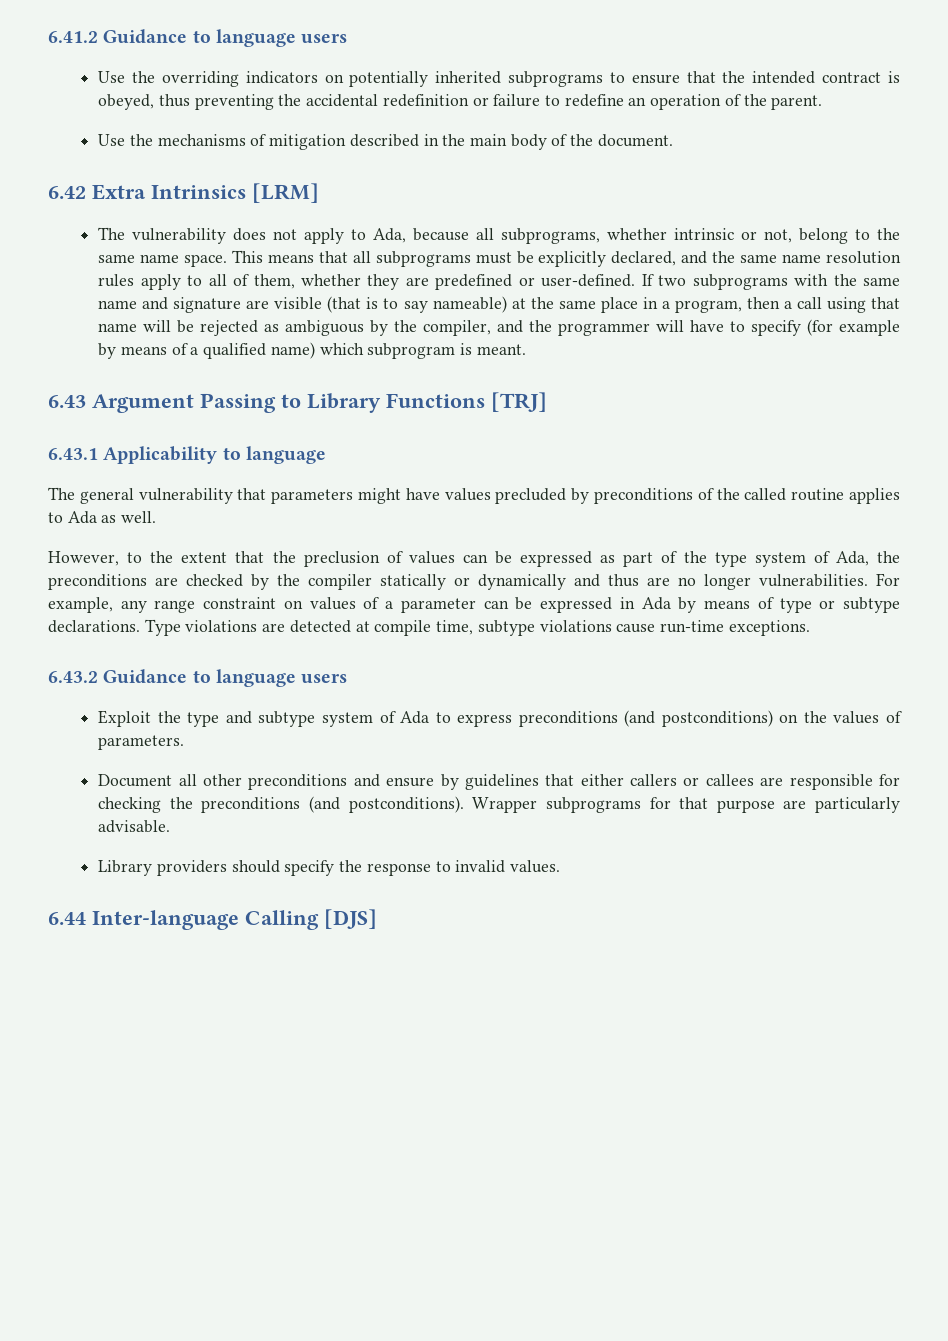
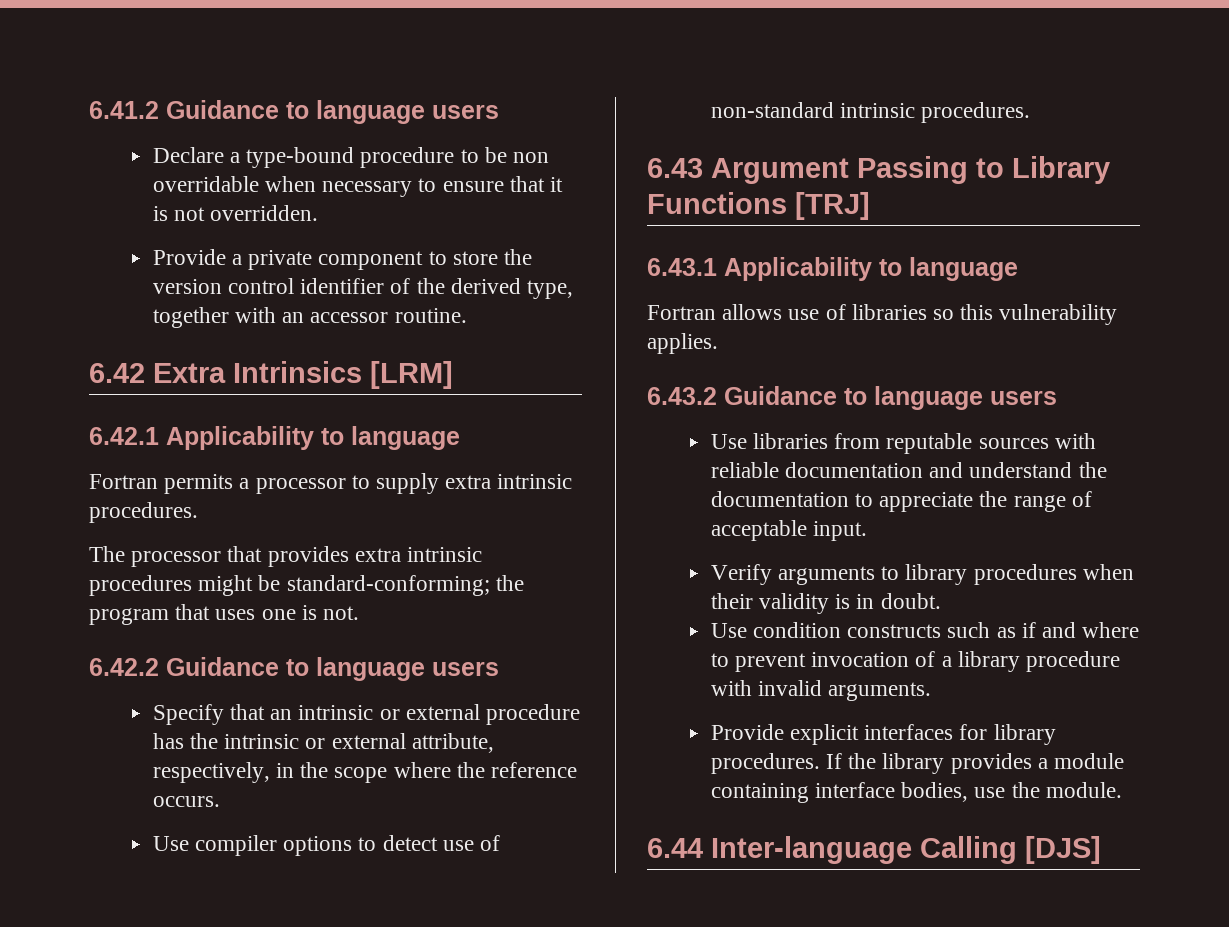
- Use the overriding indicators on potentially inherited subprograms to ensure that the intended contract is obeyed, thus preventing the accidental redefinition or failure to redefine an operation of the parent.
- Use the mechanisms of mitigation described in the main body of the document.
+ Declare a type-bound procedure to be non overridable when necessary to ensure that it is not overridden.
+ Provide a private component to store the version control identifier of the derived type, together with an accessor routine.
  6.42 Extra Intrinsics [LRM]
- The vulnerability does not apply to Ada, because all subprograms, whether intrinsic or not, belong to the same name space. This means that all subprograms must be explicitly declared, and the same name resolution rules apply to all of them, whether they are predefined or user-defined. If two subprograms with the same name and signature are visible (that is to say nameable) at the same place in a program, then a call using that name will be rejected as ambiguous by the compiler, and the programmer will have to specify (for example by means of a qualified name) which subprogram is meant.
+ 6.42.1 Applicability to language
+ Fortran permits a processor to supply extra intrinsic procedures.
+ The processor that provides extra intrinsic procedures might be standard-conforming; the program that uses one is not.
+ 6.42.2 Guidance to language users
+ Specify that an intrinsic or external procedure has the intrinsic or external attribute, respectively, in the scope where the reference occurs.
+ Use compiler options to detect use of non-standard intrinsic procedures.
- The general vulnerability that parameters might have values precluded by preconditions of the called routine applies to Ada as well.
- However, to the extent that the preclusion of values can be expressed as part of the type system of Ada, the preconditions are checked by the compiler statically or dynamically and thus are no longer vulnerabilities. For example, any range constraint on values of a parameter can be expressed in Ada by means of type or subtype declarations. Type violations are detected at compile time, subtype violations cause run-time exceptions.
+ Fortran allows use of libraries so this vulnerability applies.
- Exploit the type and subtype system of Ada to express preconditions (and postconditions) on the values of parameters.
- Document all other preconditions and ensure by guidelines that either callers or callees are responsible for checking the preconditions (and postconditions). Wrapper subprograms for that purpose are particularly advisable.
- Library providers should specify the response to invalid values.
+ Use libraries from reputable sources with reliable documentation and understand the documentation to appreciate the range of acceptable input.
+ Verify arguments to library procedures when their validity is in doubt.
+ Use condition constructs such as if and where to prevent invocation of a library procedure with invalid arguments.
+ Provide explicit interfaces for library procedures. If the library provides a module containing interface bodies, use the module.

